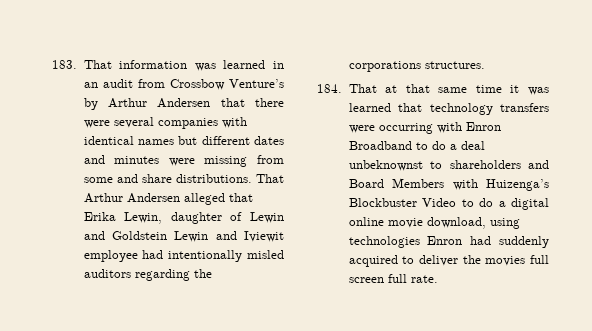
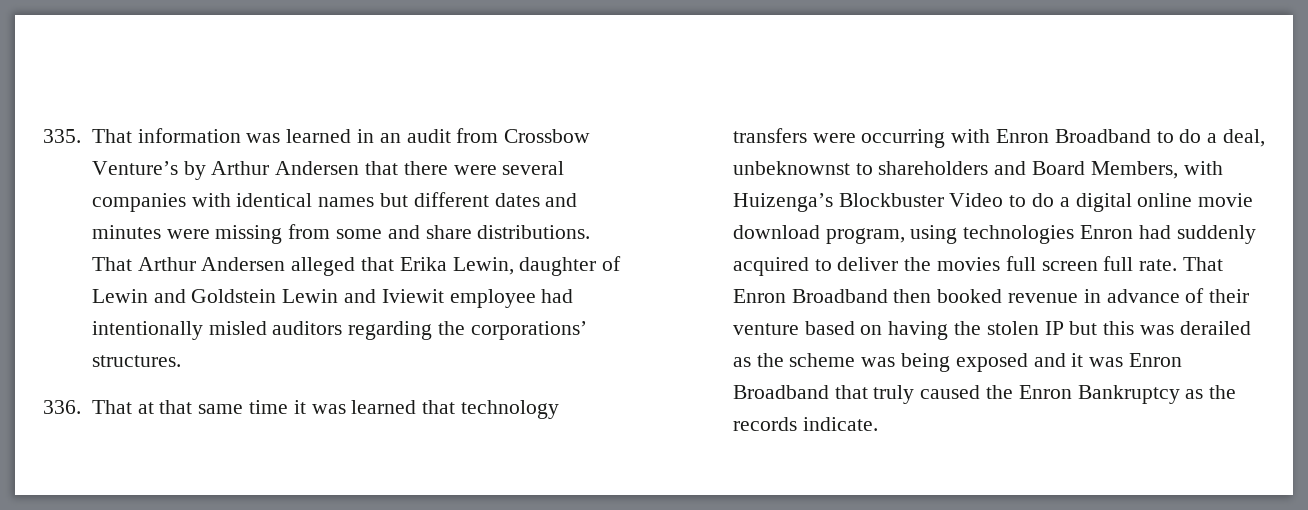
- 183. That information was learned in an audit from Crossbow Venture’s by Arthur Andersen that there were several companies with identical names but different dates and minutes were missing from some and share distributions.
+ 335. That information was learned in an audit from Crossbow Venture’s by Arthur Andersen that there were several companies with identical names but different dates and minutes were missing from some and share distributions.
- That Arthur Andersen alleged that Erika Lewin, daughter of Lewin and Goldstein Lewin and Iviewit employee had intentionally misled auditors regarding the corporations structures.
+ That Arthur Andersen alleged that Erika Lewin, daughter of Lewin and Goldstein Lewin and Iviewit employee had intentionally misled auditors regarding the corporations’ structures.
- 184. That at that same time it was learned that technology transfers were occurring with Enron Broadband to do a deal unbeknownst to shareholders and Board Members with Huizenga’s Blockbuster Video to do a digital online movie download, using technologies Enron had suddenly acquired to deliver the movies full screen full rate.
+ 336. That at that same time it was learned that technology transfers were occurring with Enron Broadband to do a deal, unbeknownst to shareholders and Board Members, with Huizenga’s Blockbuster Video to do a digital online movie download program, using technologies Enron had suddenly acquired to deliver the movies full screen full rate.
+ That Enron Broadband then booked revenue in advance of their venture based on having the stolen IP but this was derailed as the scheme was being exposed and it was Enron Broadband that truly caused the Enron Bankruptcy as the records indicate.

